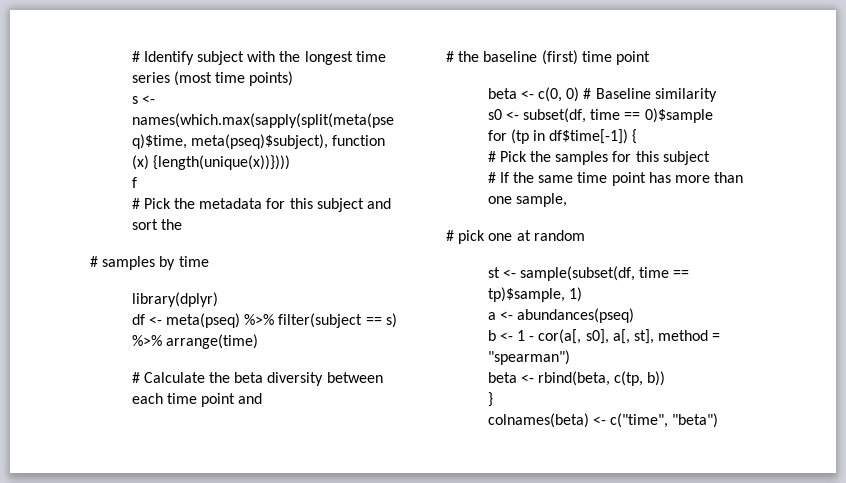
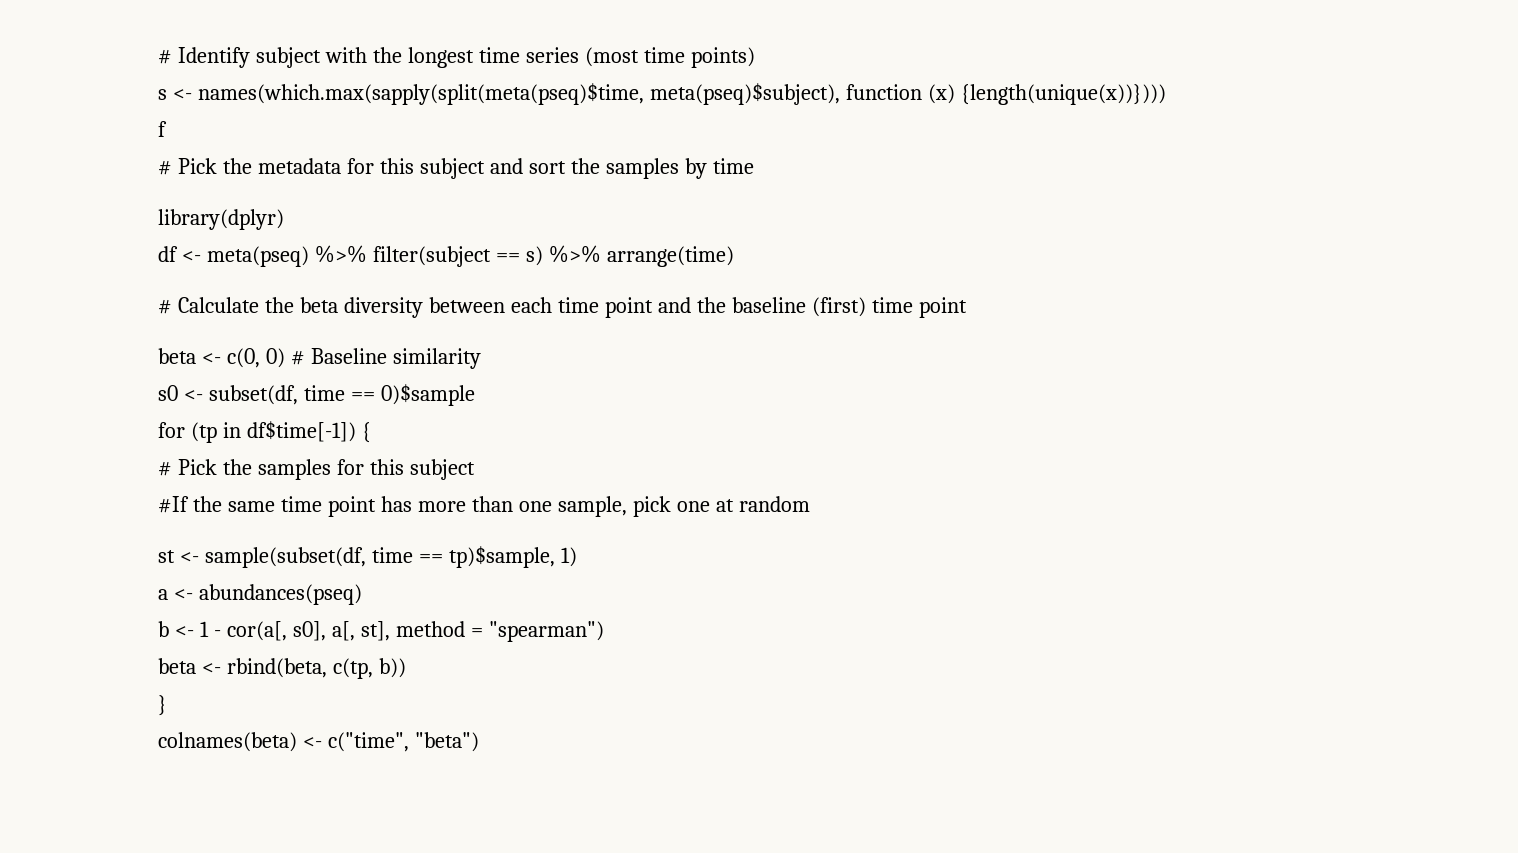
- # Pick the metadata for this subject and sort the
- # samples by time
+ # Pick the metadata for this subject and sort the samples by time
- # Calculate the beta diversity between each time point and
- # the baseline (first) time point
+ # Calculate the beta diversity between each time point and the baseline (first) time point
- # If the same time point has more than one sample,
- # pick one at random
+ #If the same time point has more than one sample, pick one at random

